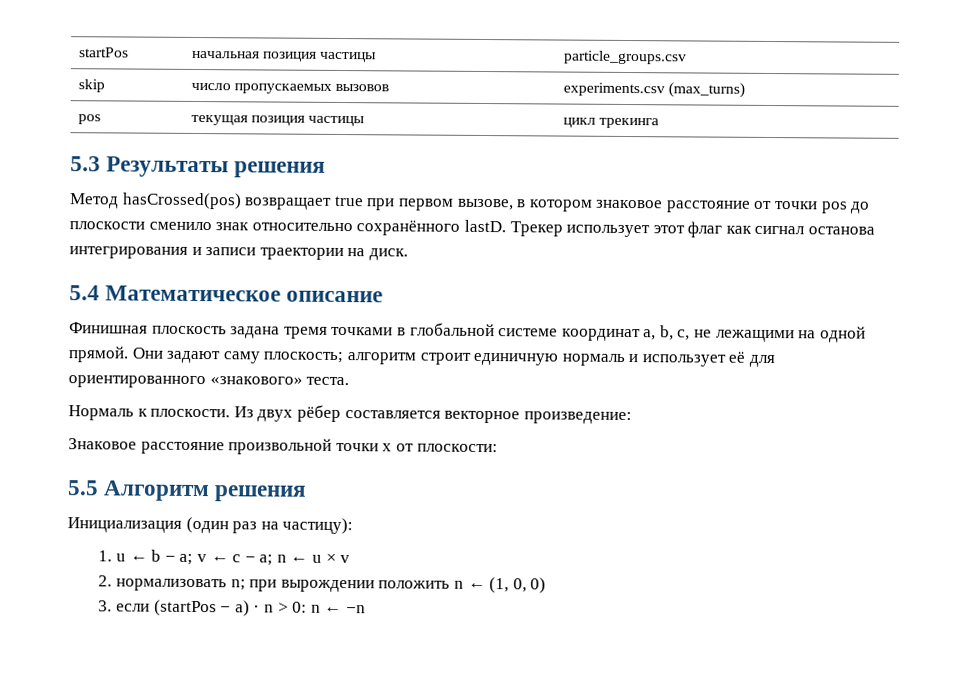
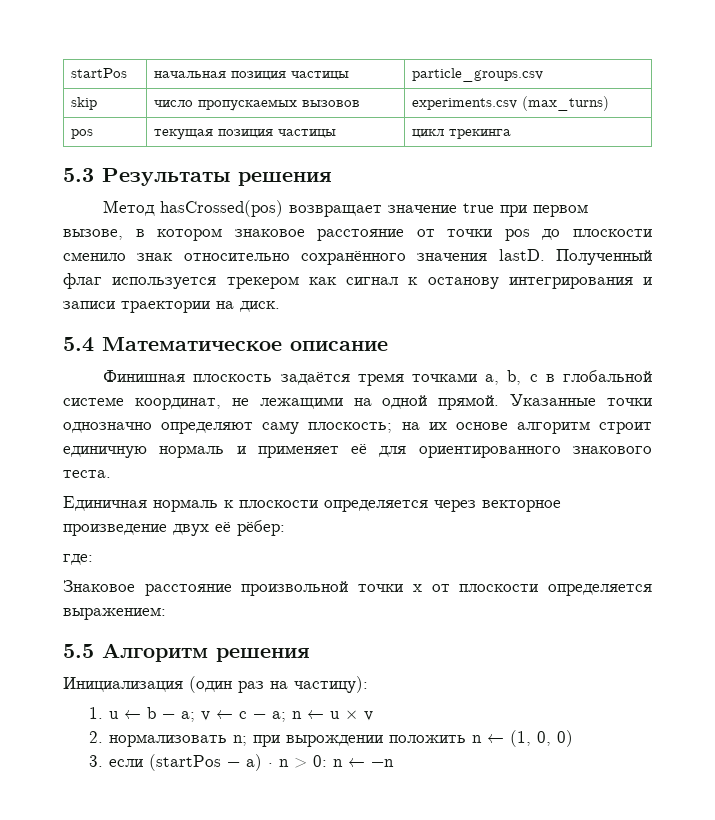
- Метод hasCrossed(pos) возвращает true при первом вызове, в котором знаковое расстояние от точки pos до плоскости сменило знак относительно сохранённого lastD. Трекер использует этот флаг как сигнал останова интегрирования и записи траектории на диск.
+ Метод hasCrossed(pos) возвращает значение true при первом вызове, в котором знаковое расстояние от точки pos до плоскости сменило знак относительно сохранённого значения lastD. Полученный флаг используется трекером как сигнал к останову интегрирования и записи траектории на диск.
- Финишная плоскость задана тремя точками в глобальной системе координат a, b, c, не лежащими на одной прямой.
+ Финишная плоскость задаётся тремя точками a, b, c в глобальной системе координат, не лежащими на одной прямой.
- Они задают саму плоскость; алгоритм строит единичную нормаль и использует её для ориентированного «знакового» теста.
+ Указанные точки однозначно определяют саму плоскость; на их основе алгоритм строит единичную нормаль и применяет её для ориентированного знакового теста.
- Нормаль к плоскости. Из двух рёбер составляется векторное произведение:
+ Единичная нормаль к плоскости определяется через векторное произведение двух её рёбер:
+ где:
- Знаковое расстояние произвольной точки x от плоскости:
+ Знаковое расстояние произвольной точки x от плоскости определяется выражением:

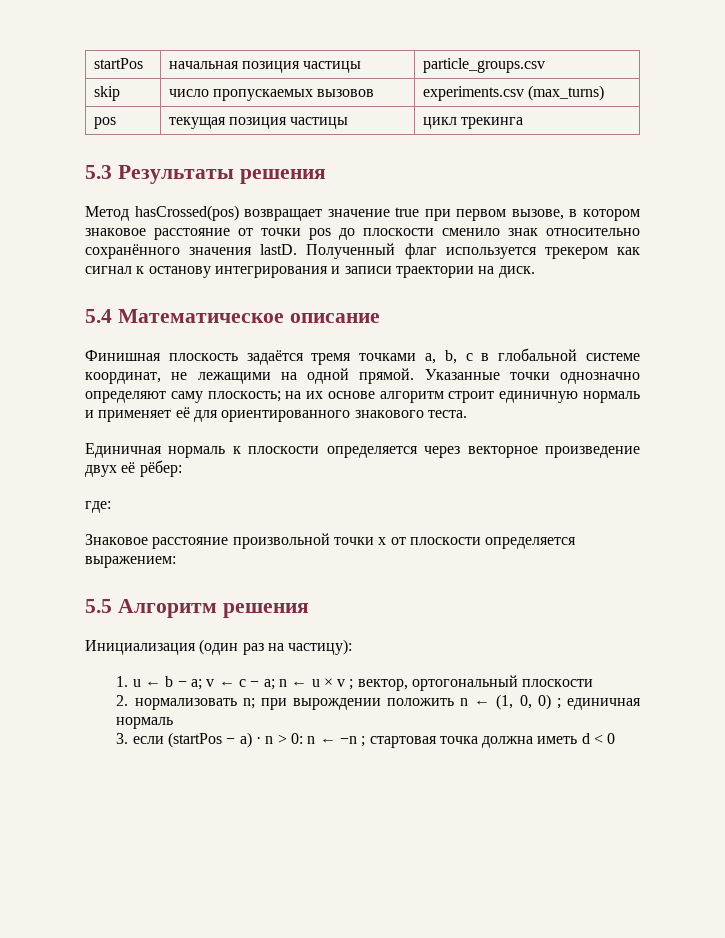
- 1. u ← b − a; v ← c − a; n ← u × v
+ 1. u ← b − a; v ← c − a; n ← u × v ; вектор, ортогональный плоскости
- 2. нормализовать n; при вырождении положить n ← (1, 0, 0)
+ 2. нормализовать n; при вырождении положить n ← (1, 0, 0) ; единичная нормаль
- 3. если (startPos − a) · n > 0: n ← −n
+ 3. если (startPos − a) · n > 0: n ← −n ; стартовая точка должна иметь d < 0

